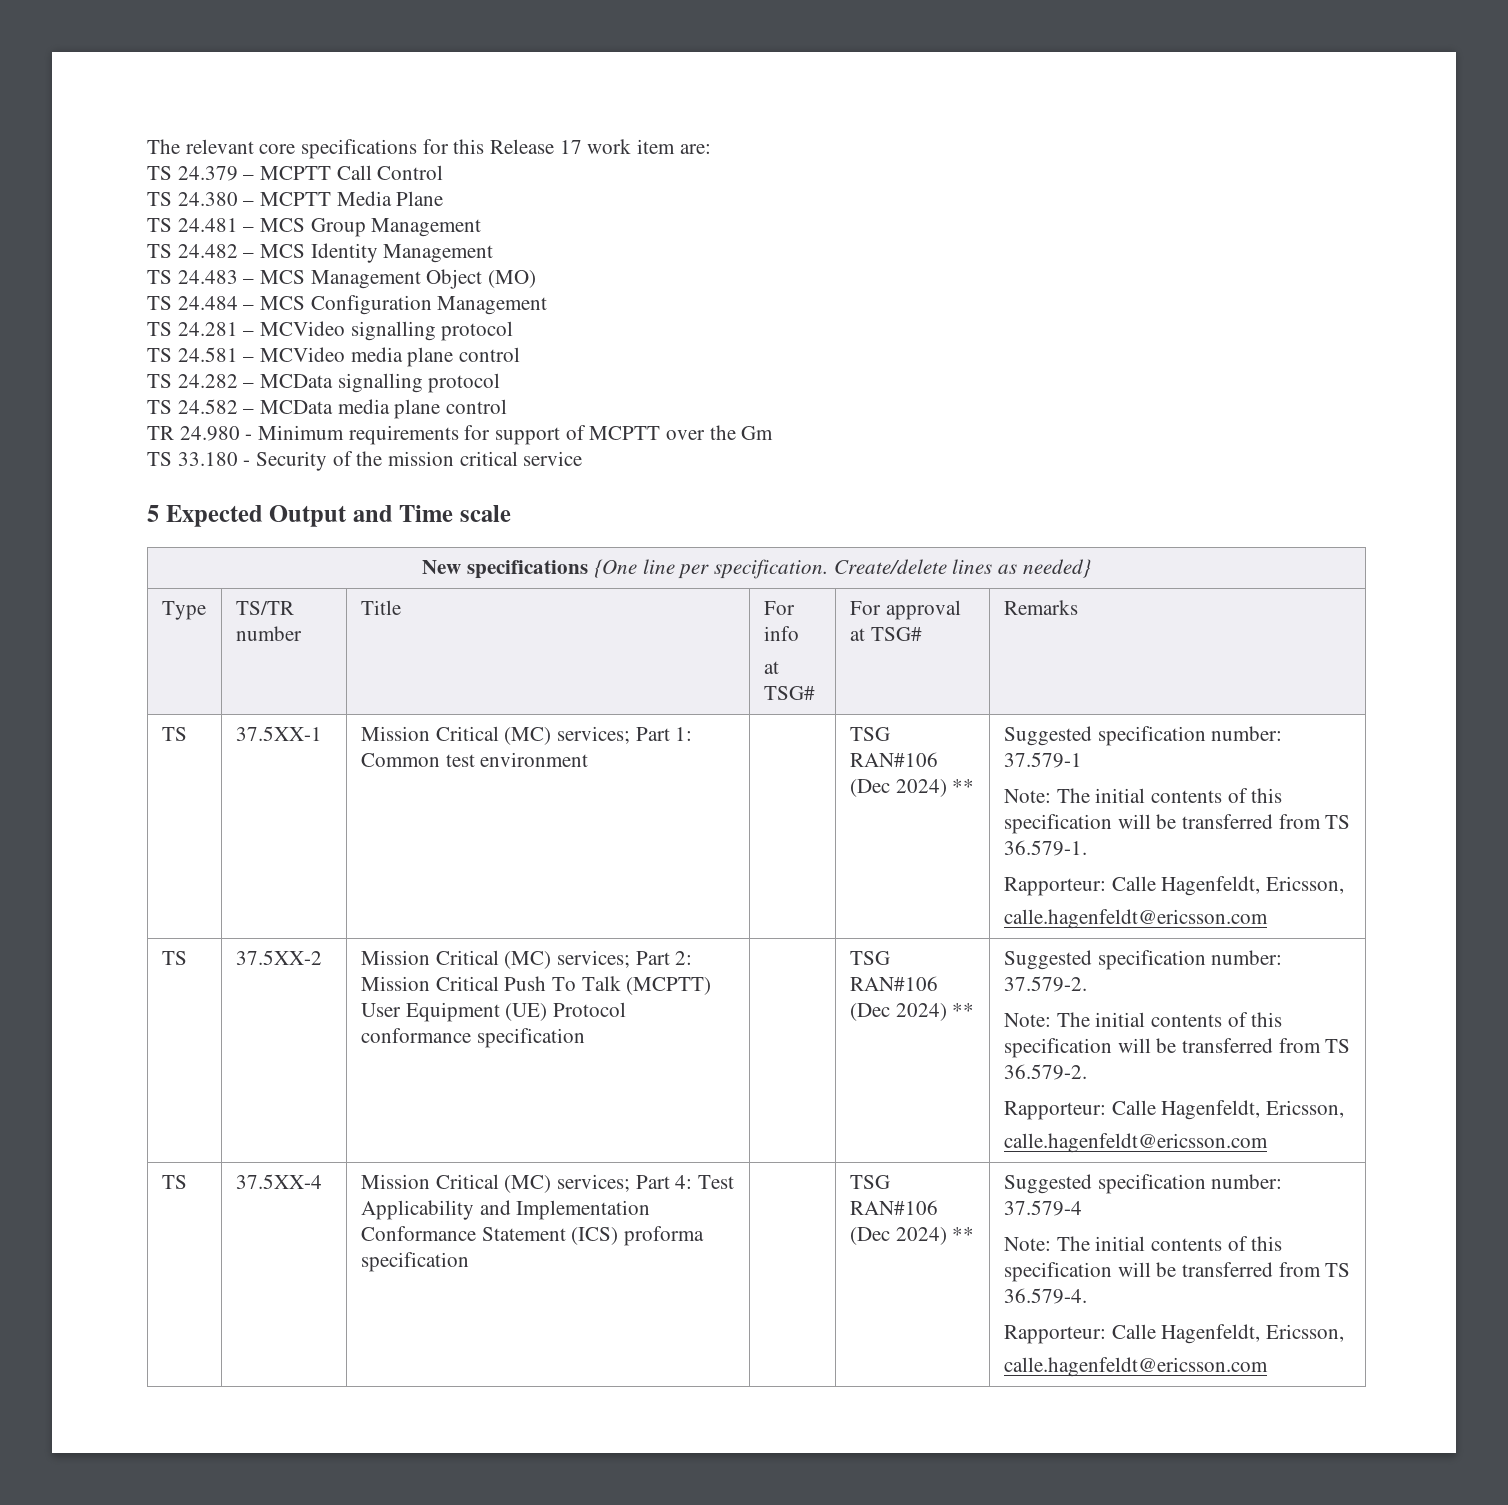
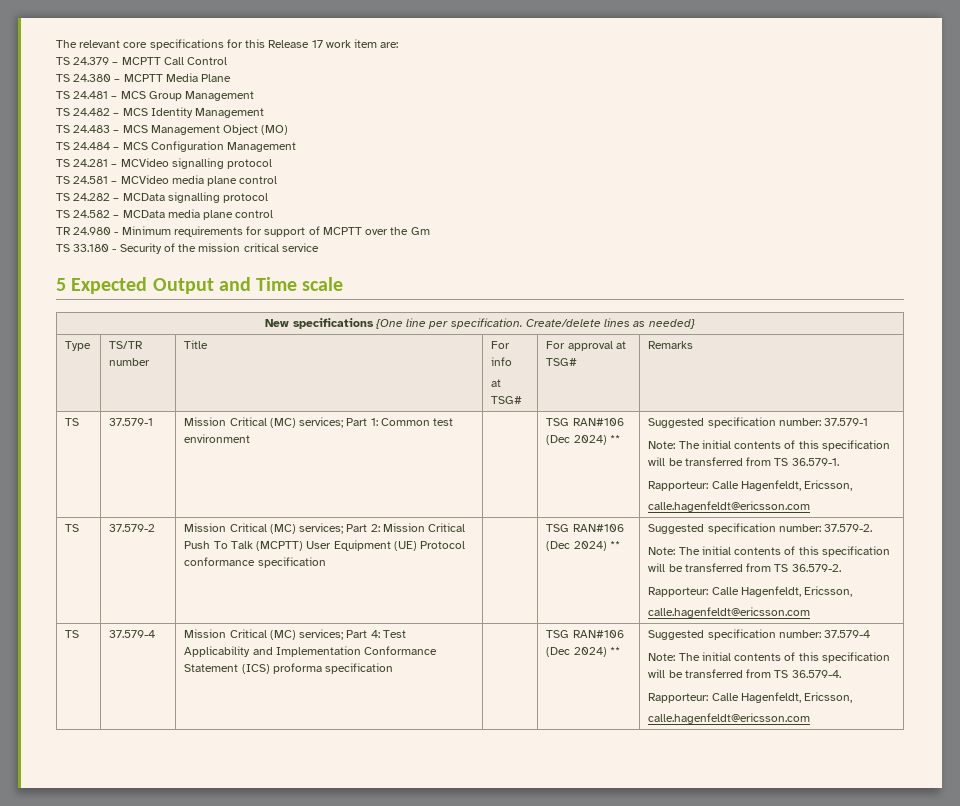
- TS | 37.5XX-1 | Mission Critical (MC) services; Part 1: Common test environment | | TSG RAN#106 (Dec 2024) ** | Suggested specification number: 37.579-1
+ TS | 37.579-1 | Mission Critical (MC) services; Part 1: Common test environment | | TSG RAN#106 (Dec 2024) ** | Suggested specification number: 37.579-1
- 37.5XX-2
+ 37.579-2
- TS | 37.5XX-4
+ TS | 37.579-4

